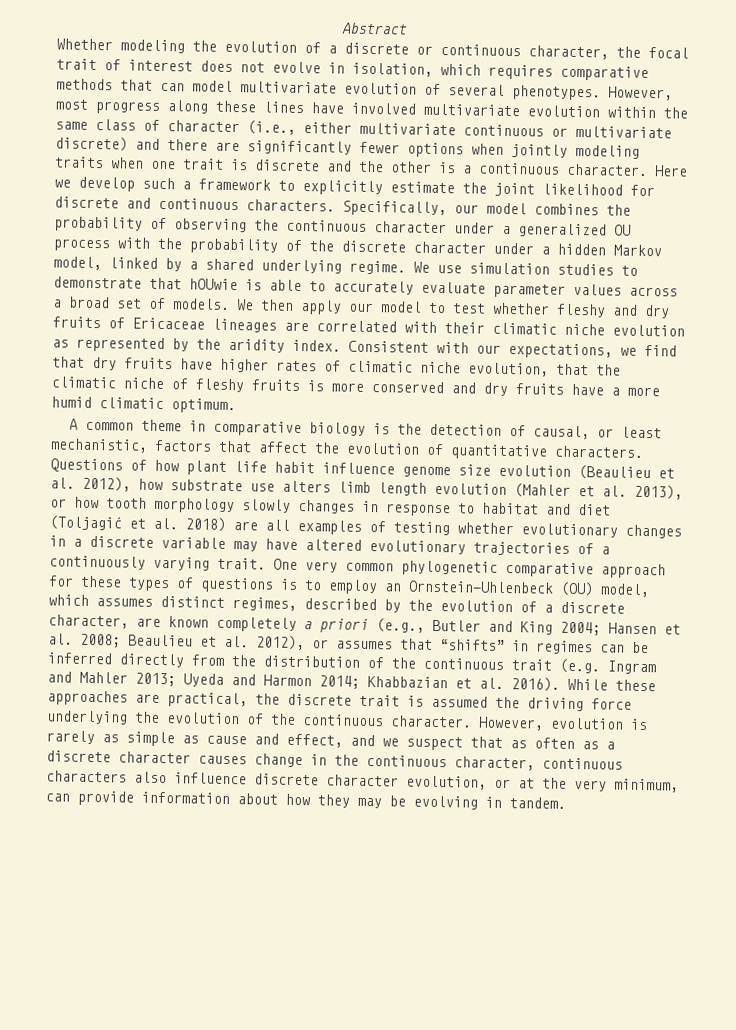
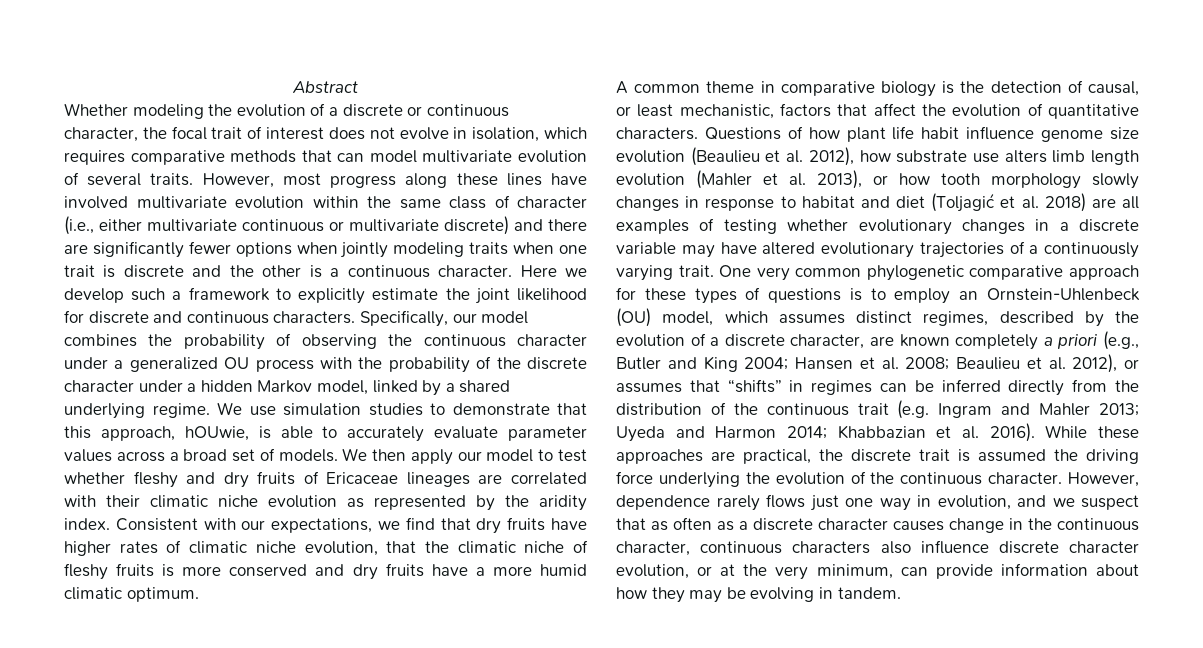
- Whether modeling the evolution of a discrete or continuous character, the focal trait of interest does not evolve in isolation, which requires comparative methods that can model multivariate evolution of several phenotypes.
+ Whether modeling the evolution of a discrete or continuous character, the focal trait of interest does not evolve in isolation, which requires comparative methods that can model multivariate evolution of several traits.
- We use simulation studies to demonstrate that hOUwie is able to accurately evaluate parameter values across a broad set of models.
+ We use simulation studies to demonstrate that this approach, hOUwie, is able to accurately evaluate parameter values across a broad set of models.
- However, evolution is rarely as simple as cause and effect, and we suspect that as often as a discrete character causes change in the continuous character, continuous characters also influence discrete character evolution, or at the very minimum, can provide information about how they may be evolving in tandem.
+ However, dependence rarely flows just one way in evolution, and we suspect that as often as a discrete character causes change in the continuous character, continuous characters also influence discrete character evolution, or at the very minimum, can provide information about how they may be evolving in tandem.

